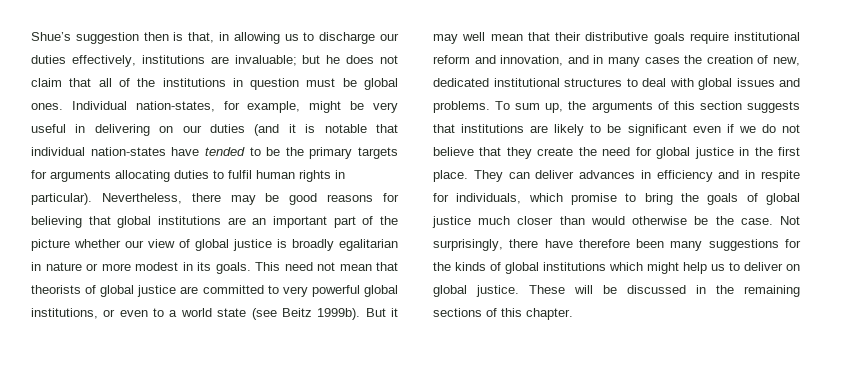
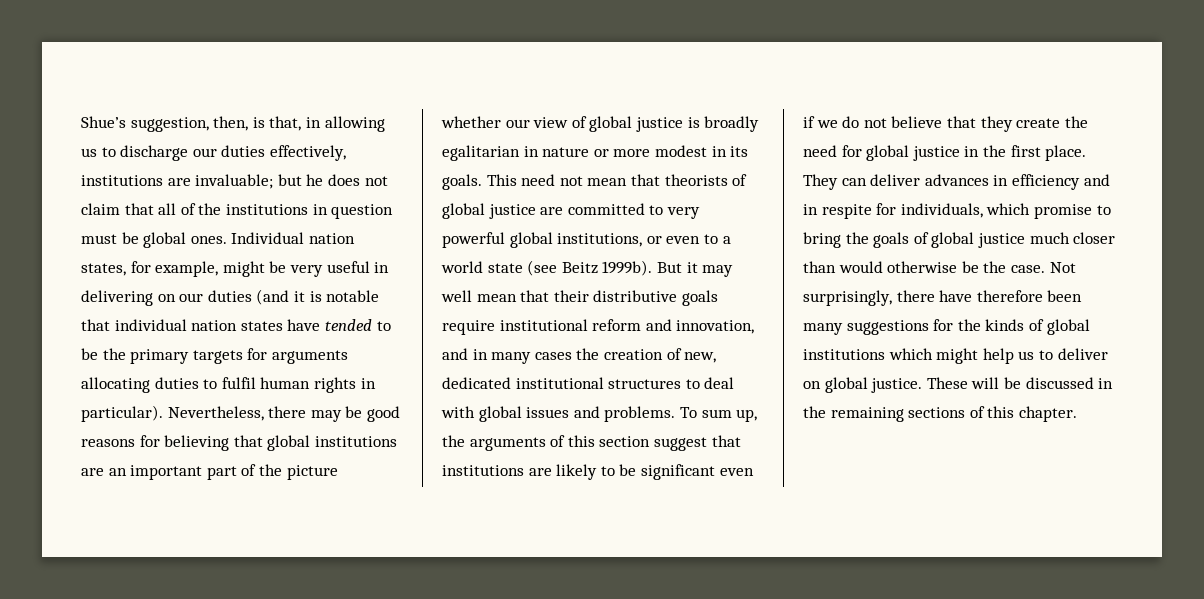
- Shue’s suggestion then is that, in allowing us to discharge our duties effectively, institutions are invaluable; but he does not claim that all of the institutions in question must be global ones.
+ Shue’s suggestion, then, is that, in allowing us to discharge our duties effectively, institutions are invaluable; but he does not claim that all of the institutions in question must be global ones.
- Individual nation-states, for example, might be very useful in delivering on our duties (and it is notable that individual nation-states have tended to be the primary targets for arguments allocating duties to fulfil human rights in particular).
+ Individual nation states, for example, might be very useful in delivering on our duties (and it is notable that individual nation states have tended to be the primary targets for arguments allocating duties to fulfil human rights in particular).
- To sum up, the arguments of this section suggests that institutions are likely to be significant even if we do not believe that they create the need for global justice in the first place.
+ To sum up, the arguments of this section suggest that institutions are likely to be significant even if we do not believe that they create the need for global justice in the first place.

